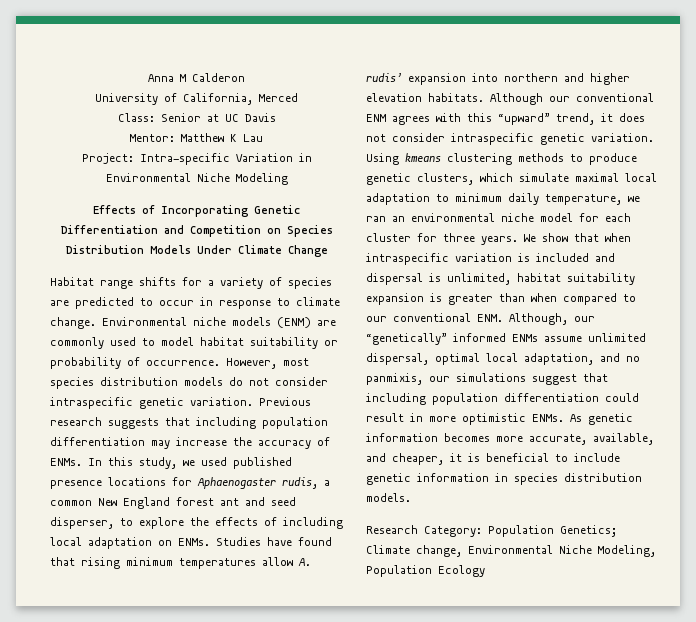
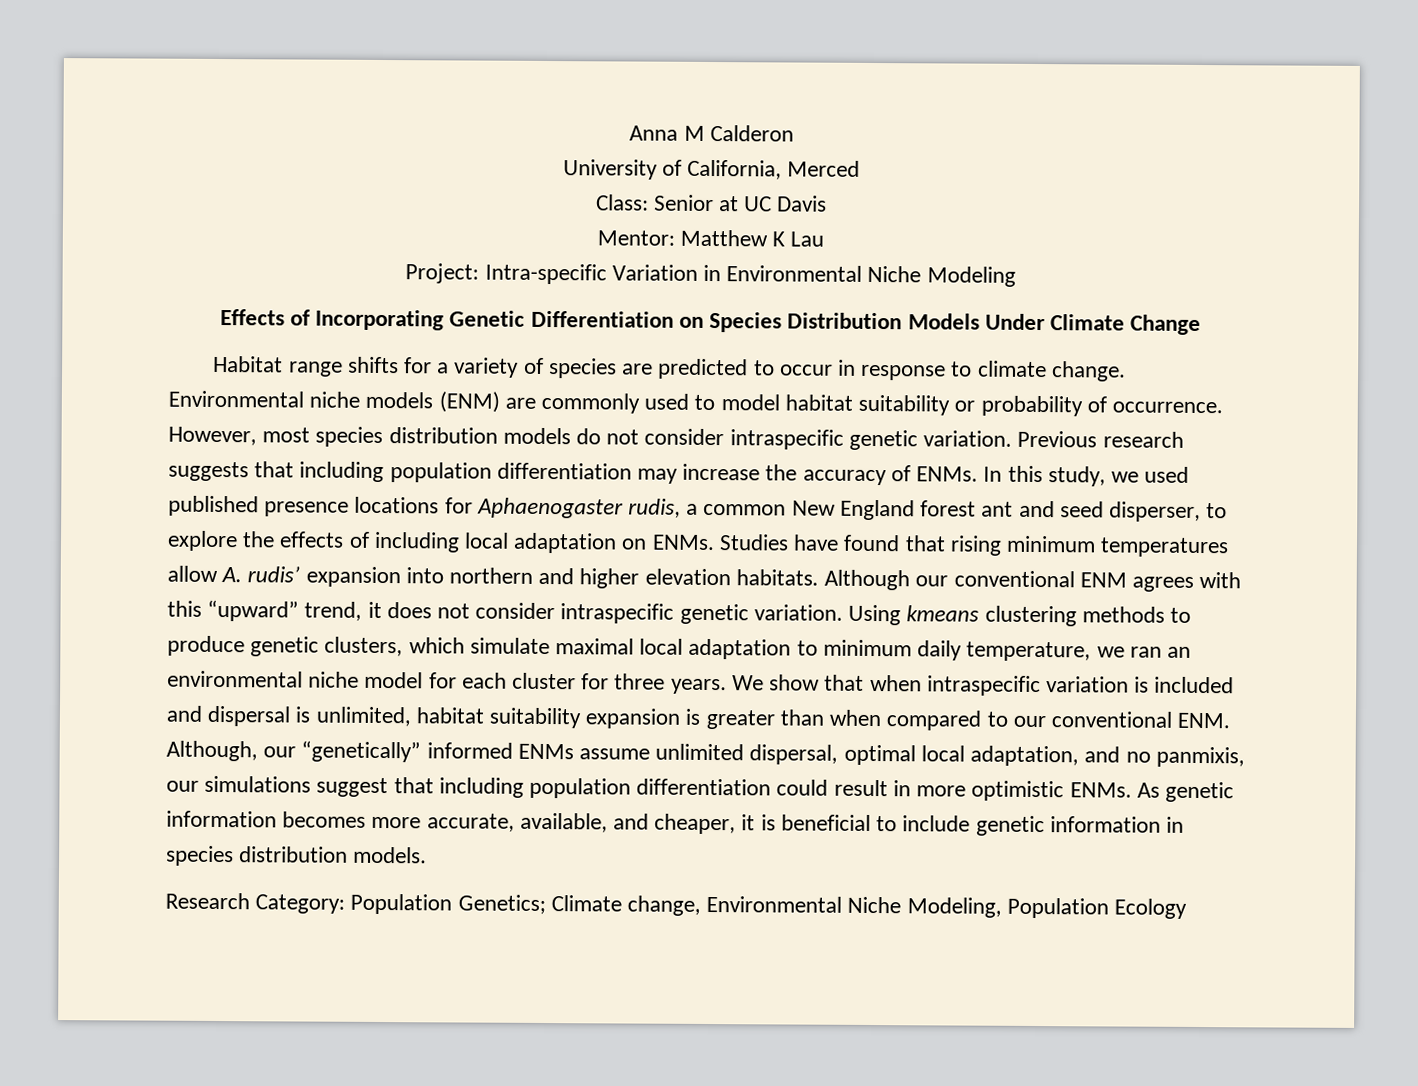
- Effects of Incorporating Genetic Differentiation and Competition on Species Distribution Models Under Climate Change
+ Effects of Incorporating Genetic Differentiation on Species Distribution Models Under Climate Change

